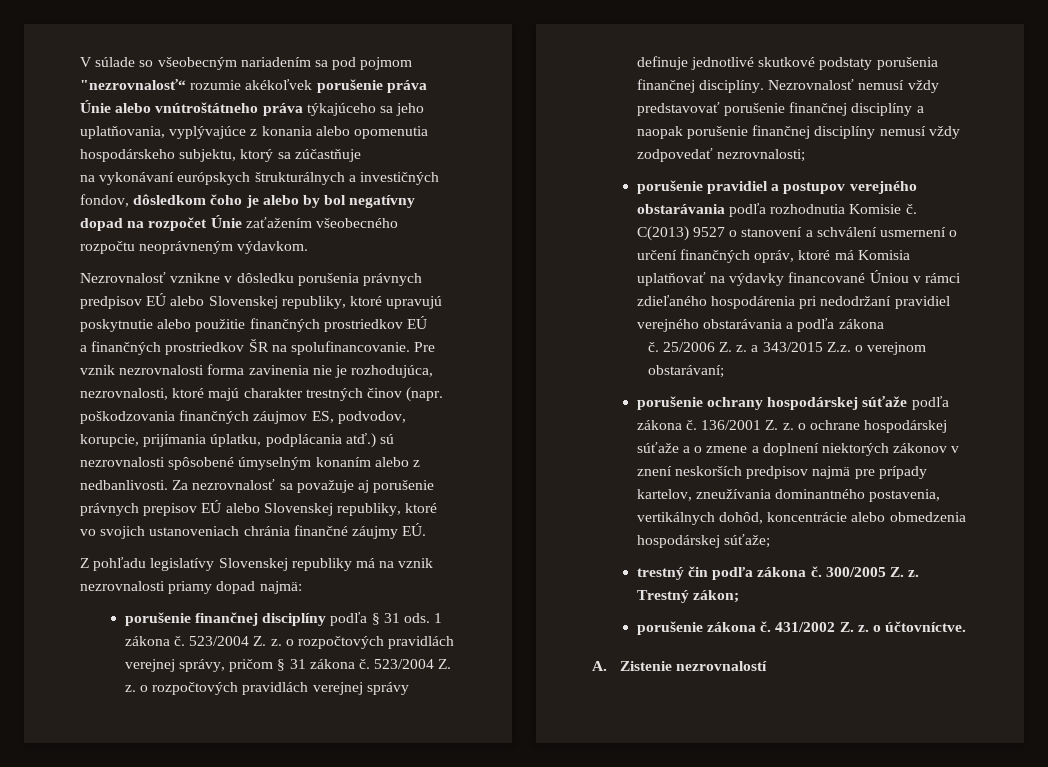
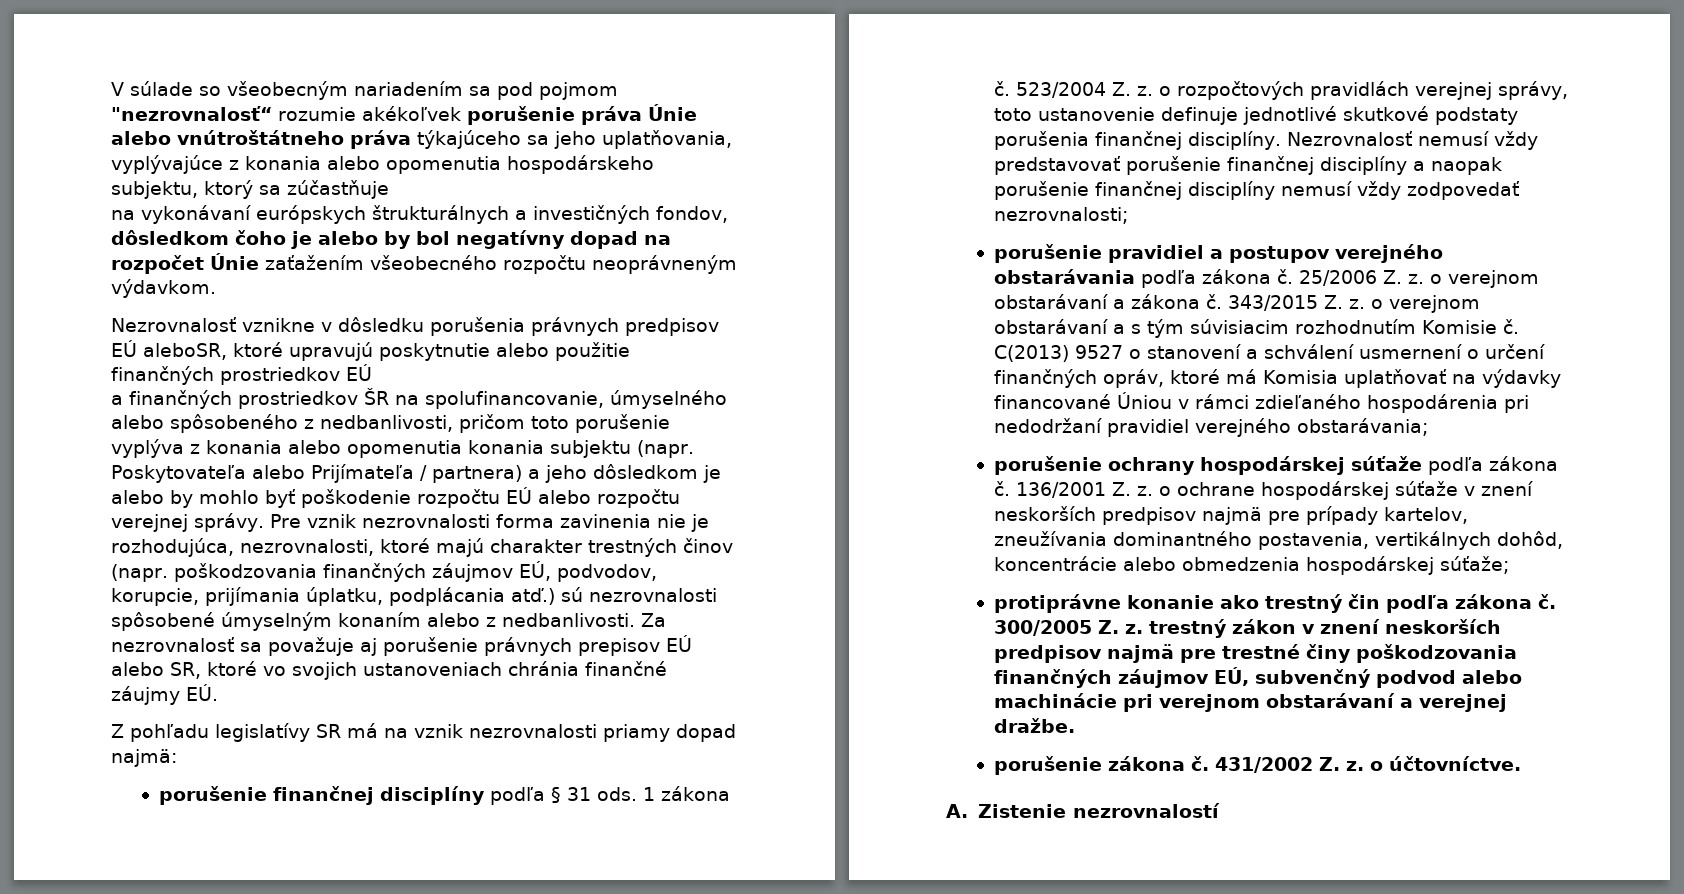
- Nezrovnalosť vznikne v dôsledku porušenia právnych predpisov EÚ alebo Slovenskej republiky, ktoré upravujú poskytnutie alebo použitie finančných prostriedkov EÚ
+ Nezrovnalosť vznikne v dôsledku porušenia právnych predpisov EÚ aleboSR, ktoré upravujú poskytnutie alebo použitie finančných prostriedkov EÚ
- a finančných prostriedkov ŠR na spolufinancovanie.
+ a finančných prostriedkov ŠR na spolufinancovanie, úmyselného alebo spôsobeného z nedbanlivosti, pričom toto porušenie vyplýva z konania alebo opomenutia konania subjektu (napr. Poskytovateľa alebo Prijímateľa / partnera) a jeho dôsledkom je alebo by mohlo byť poškodenie rozpočtu EÚ alebo rozpočtu verejnej správy.
- Pre vznik nezrovnalosti forma zavinenia nie je rozhodujúca, nezrovnalosti, ktoré majú charakter trestných činov (napr. poškodzovania finančných záujmov ES, podvodov, korupcie, prijímania úplatku, podplácania atď.) sú nezrovnalosti spôsobené úmyselným konaním alebo z nedbanlivosti.
+ Pre vznik nezrovnalosti forma zavinenia nie je rozhodujúca, nezrovnalosti, ktoré majú charakter trestných činov (napr. poškodzovania finančných záujmov EÚ, podvodov, korupcie, prijímania úplatku, podplácania atď.) sú nezrovnalosti spôsobené úmyselným konaním alebo z nedbanlivosti.
- Za nezrovnalosť sa považuje aj porušenie právnych prepisov EÚ alebo Slovenskej republiky, ktoré vo svojich ustanoveniach chránia finančné záujmy EÚ.
+ Za nezrovnalosť sa považuje aj porušenie právnych prepisov EÚ alebo SR, ktoré vo svojich ustanoveniach chránia finančné záujmy EÚ.
- Z pohľadu legislatívy Slovenskej republiky má na vznik nezrovnalosti priamy dopad najmä:
+ Z pohľadu legislatívy SR má na vznik nezrovnalosti priamy dopad najmä:
- 523/2004 Z. z. o rozpočtových pravidlách verejnej správy, pričom § 31 zákona č. 523/2004 Z. z. o rozpočtových pravidlách verejnej správy definuje jednotlivé skutkové podstaty porušenia finančnej disciplíny.
+ 523/2004 Z. z. o rozpočtových pravidlách verejnej správy, toto ustanovenie definuje jednotlivé skutkové podstaty porušenia finančnej disciplíny.
- porušenie pravidiel a postupov verejného obstarávania podľa rozhodnutia Komisie č.
+ porušenie pravidiel a postupov verejného obstarávania podľa zákona č. 25/2006 Z. z. o verejnom obstarávaní a zákona č. 343/2015 Z. z. o verejnom obstarávaní a s tým súvisiacim rozhodnutím Komisie č.
- C(2013) 9527 o stanovení a schválení usmernení o určení finančných opráv, ktoré má Komisia uplatňovať na výdavky financované Úniou v rámci zdieľaného hospodárenia pri nedodržaní pravidiel verejného obstarávania a podľa zákona
- č. 25/2006 Z. z. a 343/2015 Z.z. o verejnom obstarávaní;
+ C(2013) 9527 o stanovení a schválení usmernení o určení finančných opráv, ktoré má Komisia uplatňovať na výdavky financované Úniou v rámci zdieľaného hospodárenia pri nedodržaní pravidiel verejného obstarávania;
- 136/2001 Z. z. o ochrane hospodárskej súťaže a o zmene a doplnení niektorých zákonov v znení neskorších predpisov najmä pre prípady kartelov, zneužívania dominantného postavenia, vertikálnych dohôd, koncentrácie alebo obmedzenia hospodárskej súťaže;
+ 136/2001 Z. z. o ochrane hospodárskej súťaže v znení neskorších predpisov najmä pre prípady kartelov, zneužívania dominantného postavenia, vertikálnych dohôd, koncentrácie alebo obmedzenia hospodárskej súťaže;
- trestný čin podľa zákona č.
+ protiprávne konanie ako trestný čin podľa zákona č.
- 300/2005 Z. z. Trestný zákon;
+ 300/2005 Z. z. trestný zákon v znení neskorších predpisov najmä pre trestné činy poškodzovania finančných záujmov EÚ, subvenčný podvod alebo machinácie pri verejnom obstarávaní a verejnej dražbe.

